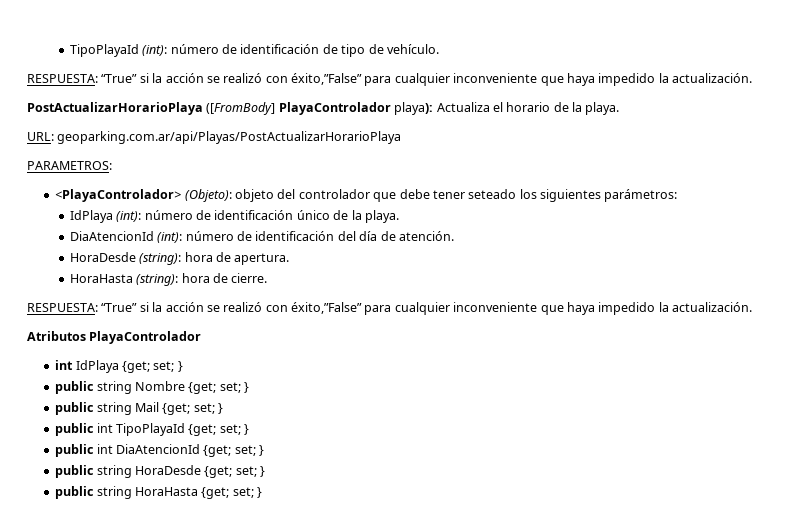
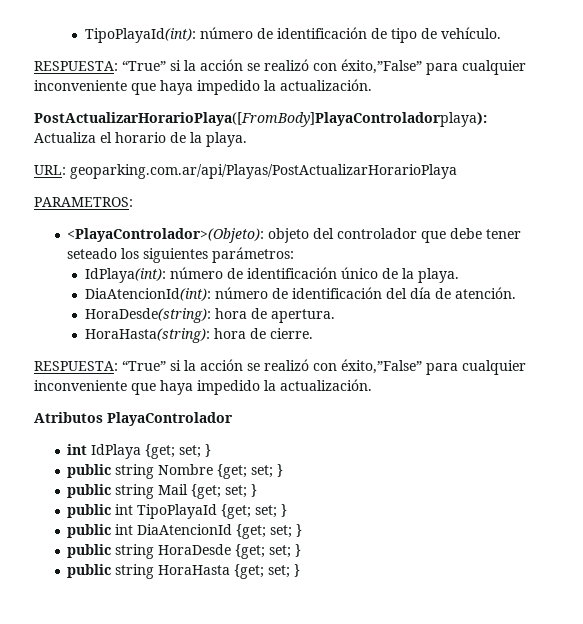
- TipoPlayaId (int): número de identificación de tipo de vehículo.
+ TipoPlayaId(int): número de identificación de tipo de vehículo.
- PostActualizarHorarioPlaya ([FromBody] PlayaControlador playa): Actualiza el horario de la playa.
+ PostActualizarHorarioPlaya([FromBody]PlayaControladorplaya): Actualiza el horario de la playa.
- <PlayaControlador> (Objeto): objeto del controlador que debe tener seteado los siguientes parámetros:
+ <PlayaControlador>(Objeto): objeto del controlador que debe tener seteado los siguientes parámetros:
- IdPlaya (int): número de identificación único de la playa.
+ IdPlaya(int): número de identificación único de la playa.
- DiaAtencionId (int): número de identificación del día de atención.
+ DiaAtencionId(int): número de identificación del día de atención.
- HoraDesde (string): hora de apertura.
+ HoraDesde(string): hora de apertura.
- HoraHasta (string): hora de cierre.
+ HoraHasta(string): hora de cierre.

